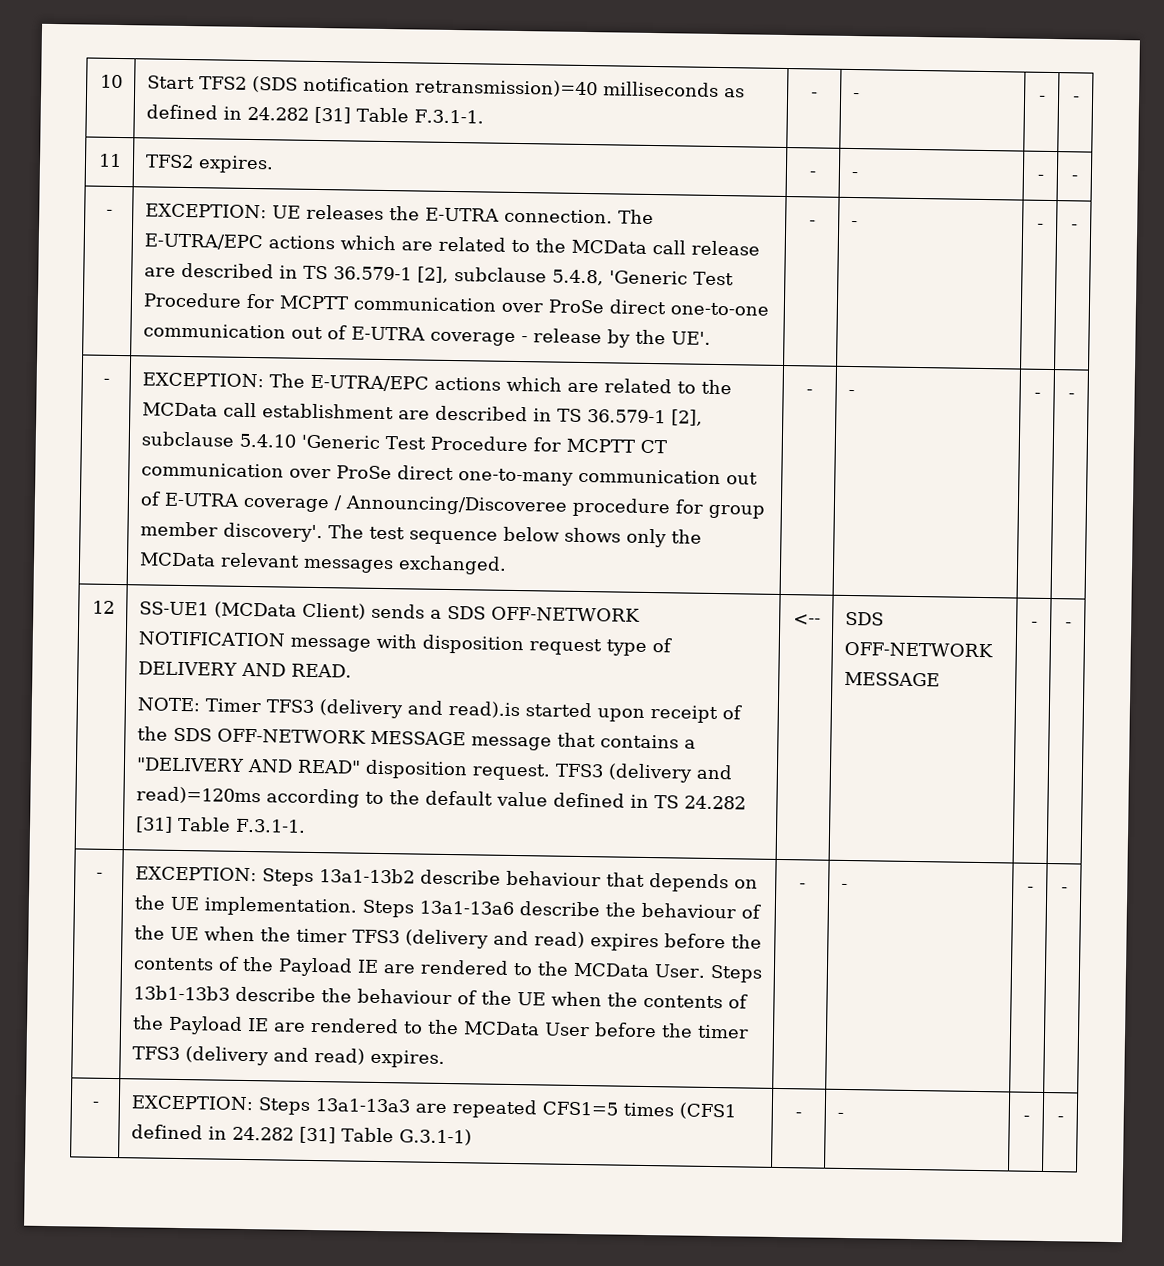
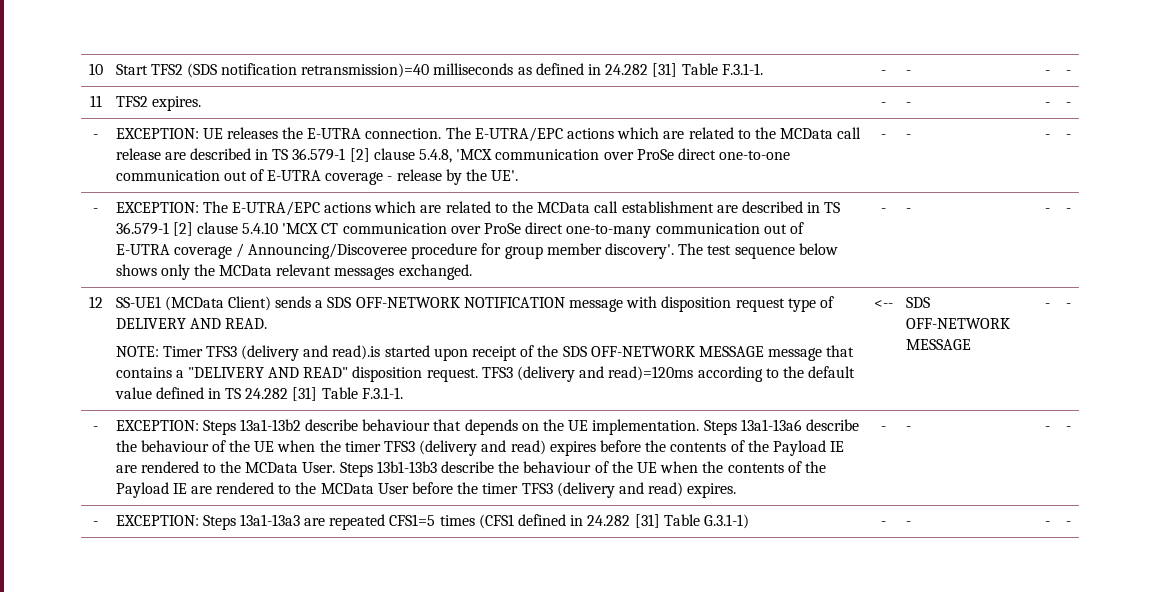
- The E-UTRA/EPC actions which are related to the MCData call release are described in TS 36.579-1 [2], subclause 5.4.8, 'Generic Test Procedure for MCPTT communication over ProSe direct one-to-one communication out of E-UTRA coverage - release by the UE'.
+ The E-UTRA/EPC actions which are related to the MCData call release are described in TS 36.579-1 [2] clause 5.4.8, 'MCX communication over ProSe direct one-to-one communication out of E-UTRA coverage - release by the UE'.
- EXCEPTION: The E-UTRA/EPC actions which are related to the MCData call establishment are described in TS 36.579-1 [2], subclause 5.4.10 'Generic Test Procedure for MCPTT CT communication over ProSe direct one-to-many communication out of E-UTRA coverage / Announcing/Discoveree procedure for group member discovery'.
+ EXCEPTION: The E-UTRA/EPC actions which are related to the MCData call establishment are described in TS 36.579-1 [2] clause 5.4.10 'MCX CT communication over ProSe direct one-to-many communication out of E-UTRA coverage / Announcing/Discoveree procedure for group member discovery'.

